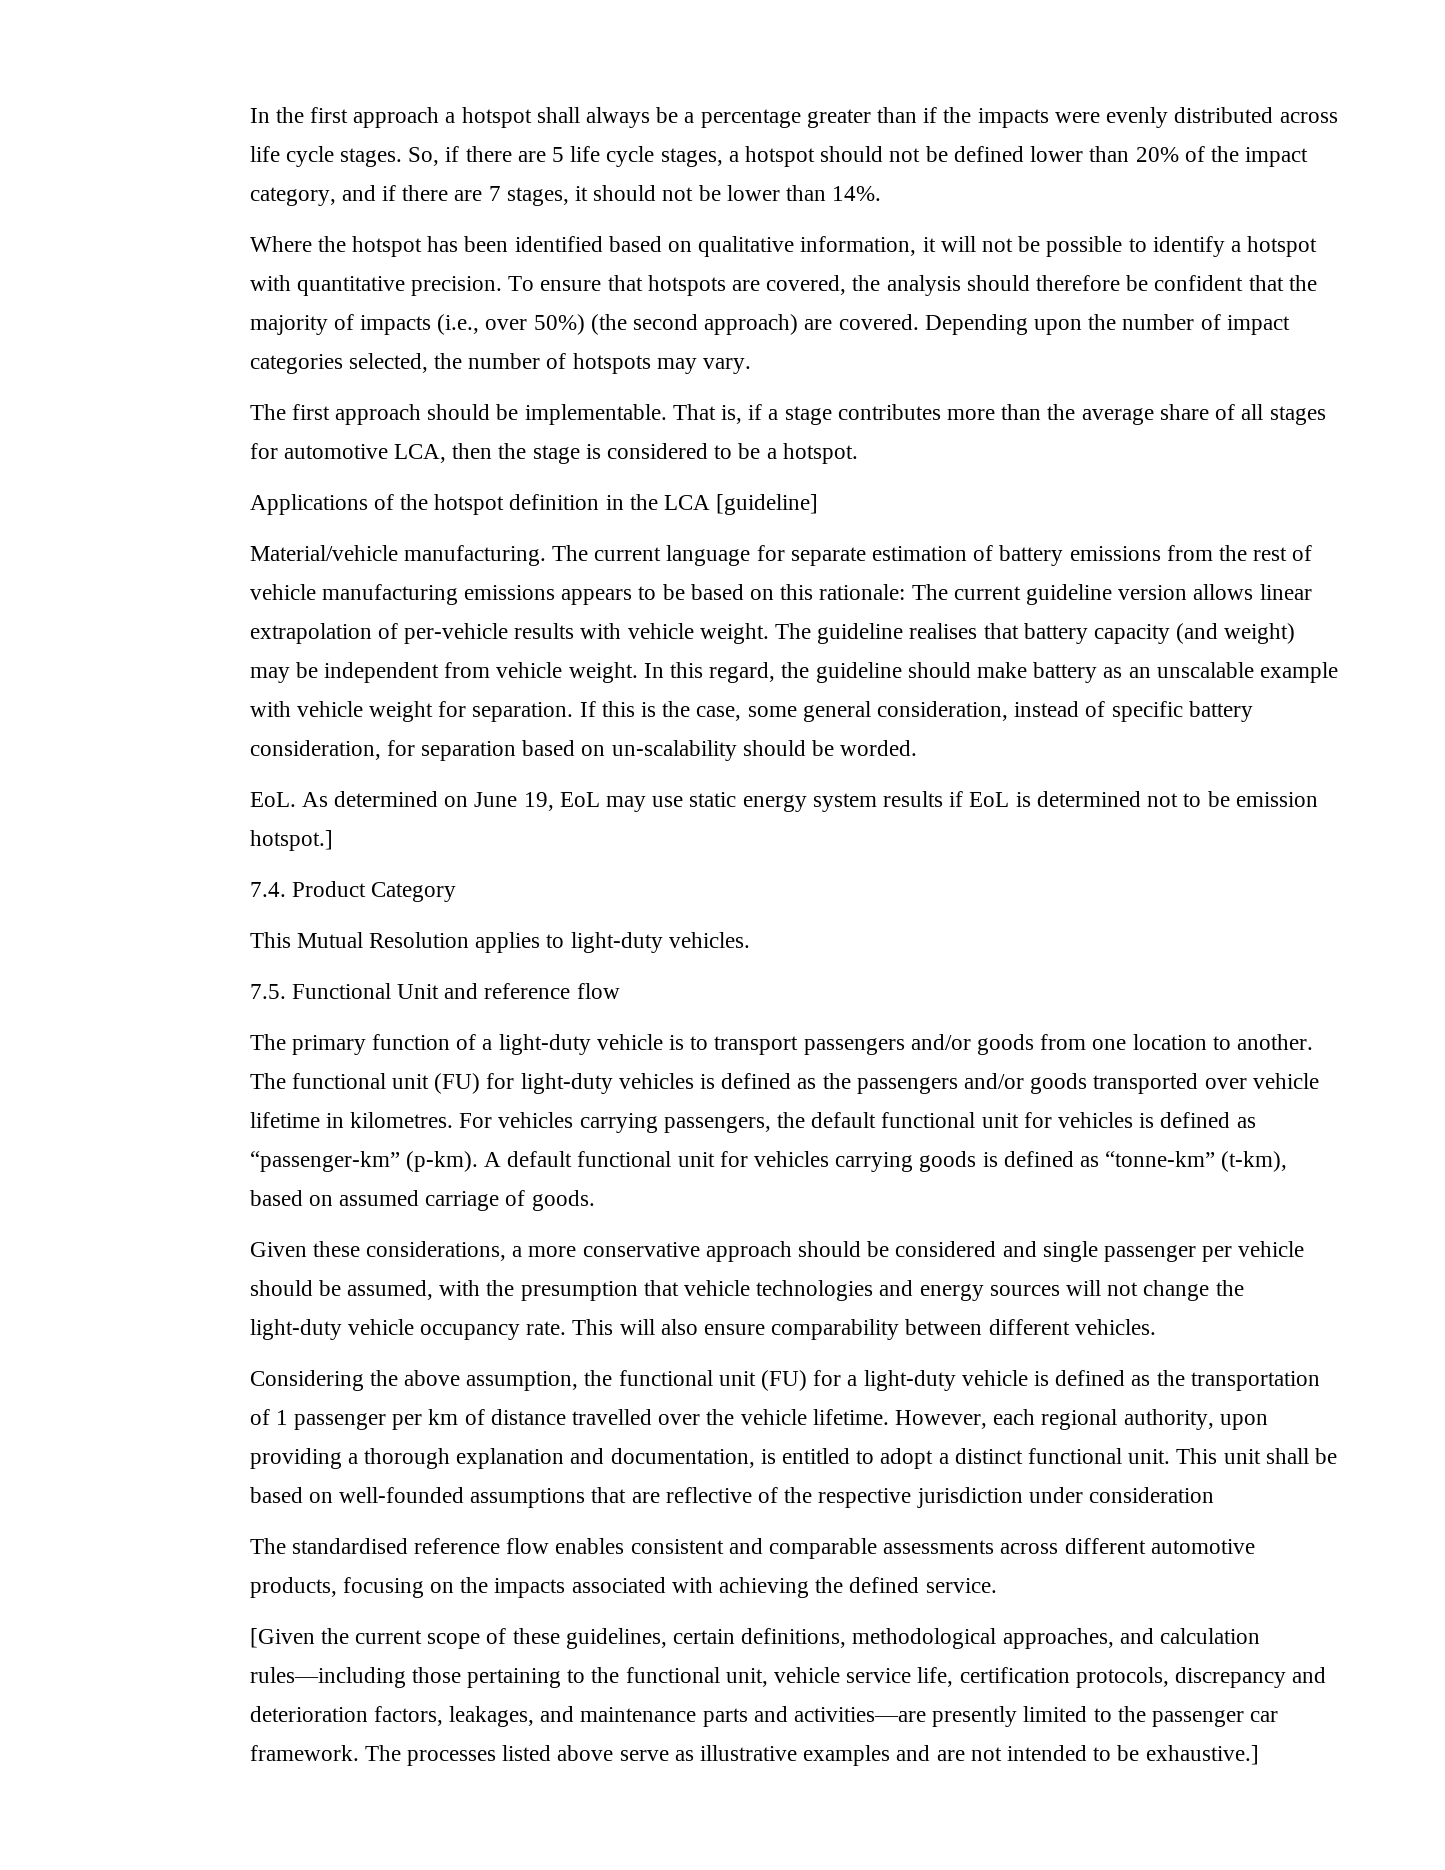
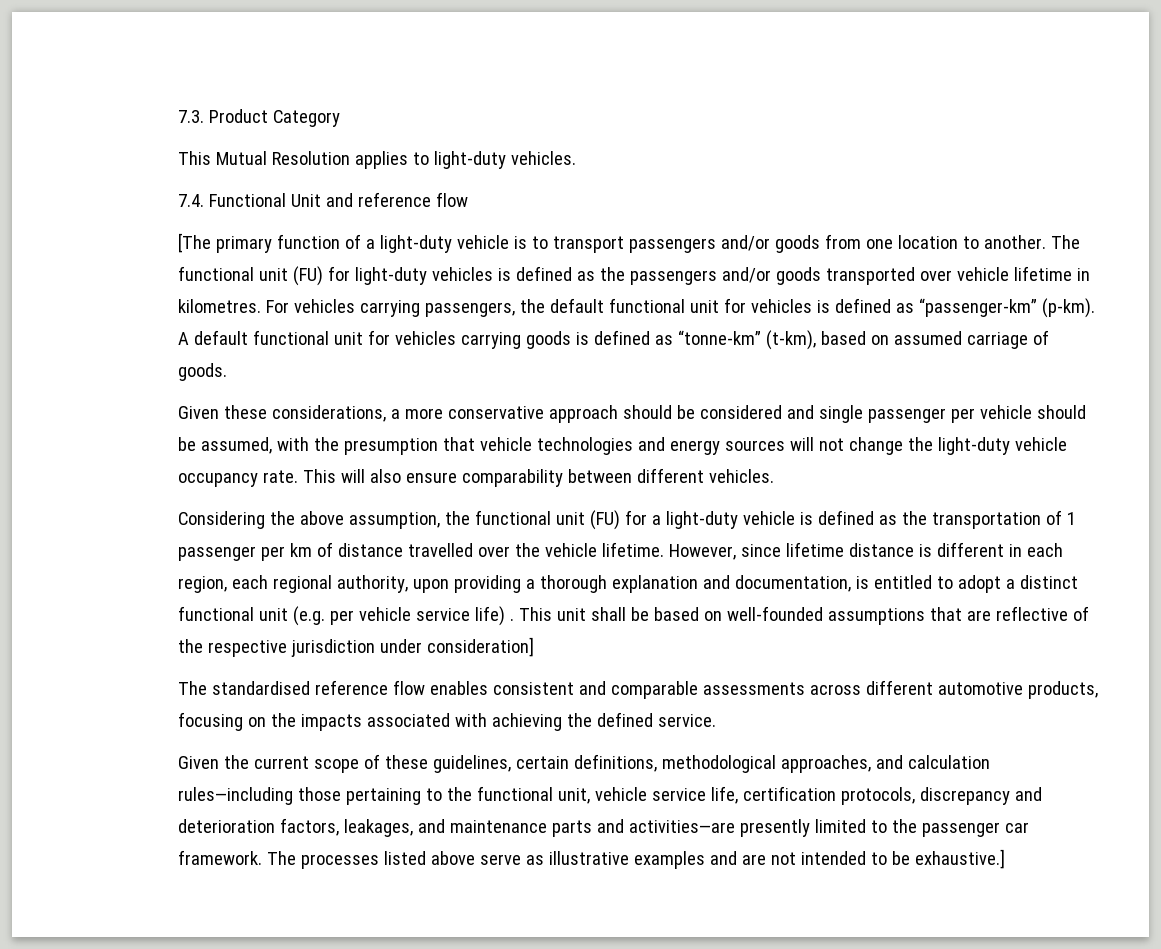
- In the first approach a hotspot shall always be a percentage greater than if the impacts were evenly distributed across life cycle stages. So, if there are 5 life cycle stages, a hotspot should not be defined lower than 20% of the impact category, and if there are 7 stages, it should not be lower than 14%.
- Where the hotspot has been identified based on qualitative information, it will not be possible to identify a hotspot with quantitative precision. To ensure that hotspots are covered, the analysis should therefore be confident that the majority of impacts (i.e., over 50%) (the second approach) are covered. Depending upon the number of impact categories selected, the number of hotspots may vary.
- The first approach should be implementable. That is, if a stage contributes more than the average share of all stages for automotive LCA, then the stage is considered to be a hotspot.
- Applications of the hotspot definition in the LCA [guideline]
- Material/vehicle manufacturing. The current language for separate estimation of battery emissions from the rest of vehicle manufacturing emissions appears to be based on this rationale: The current guideline version allows linear extrapolation of per-vehicle results with vehicle weight. The guideline realises that battery capacity (and weight) may be independent from vehicle weight. In this regard, the guideline should make battery as an unscalable example with vehicle weight for separation. If this is the case, some general consideration, instead of specific battery consideration, for separation based on un-scalability should be worded.
- EoL. As determined on June 19, EoL may use static energy system results if EoL is determined not to be emission hotspot.]
- 7.4. Product Category
+ 7.3. Product Category
- 7.5. Functional Unit and reference flow
+ 7.4. Functional Unit and reference flow
- The primary function of a light-duty vehicle is to transport passengers and/or goods from one location to another.
+ [The primary function of a light-duty vehicle is to transport passengers and/or goods from one location to another.
- However, each regional authority, upon providing a thorough explanation and documentation, is entitled to adopt a distinct functional unit.
+ However, since lifetime distance is different in each region, each regional authority, upon providing a thorough explanation and documentation, is entitled to adopt a distinct functional unit (e.g. per vehicle service life) .
- This unit shall be based on well-founded assumptions that are reflective of the respective jurisdiction under consideration
+ This unit shall be based on well-founded assumptions that are reflective of the respective jurisdiction under consideration]
- [Given the current scope of these guidelines, certain definitions, methodological approaches, and calculation rules—including those pertaining to the functional unit, vehicle service life, certification protocols, discrepancy and deterioration factors, leakages, and maintenance parts and activities—are presently limited to the passenger car framework.
+ Given the current scope of these guidelines, certain definitions, methodological approaches, and calculation rules—including those pertaining to the functional unit, vehicle service life, certification protocols, discrepancy and deterioration factors, leakages, and maintenance parts and activities—are presently limited to the passenger car framework.

